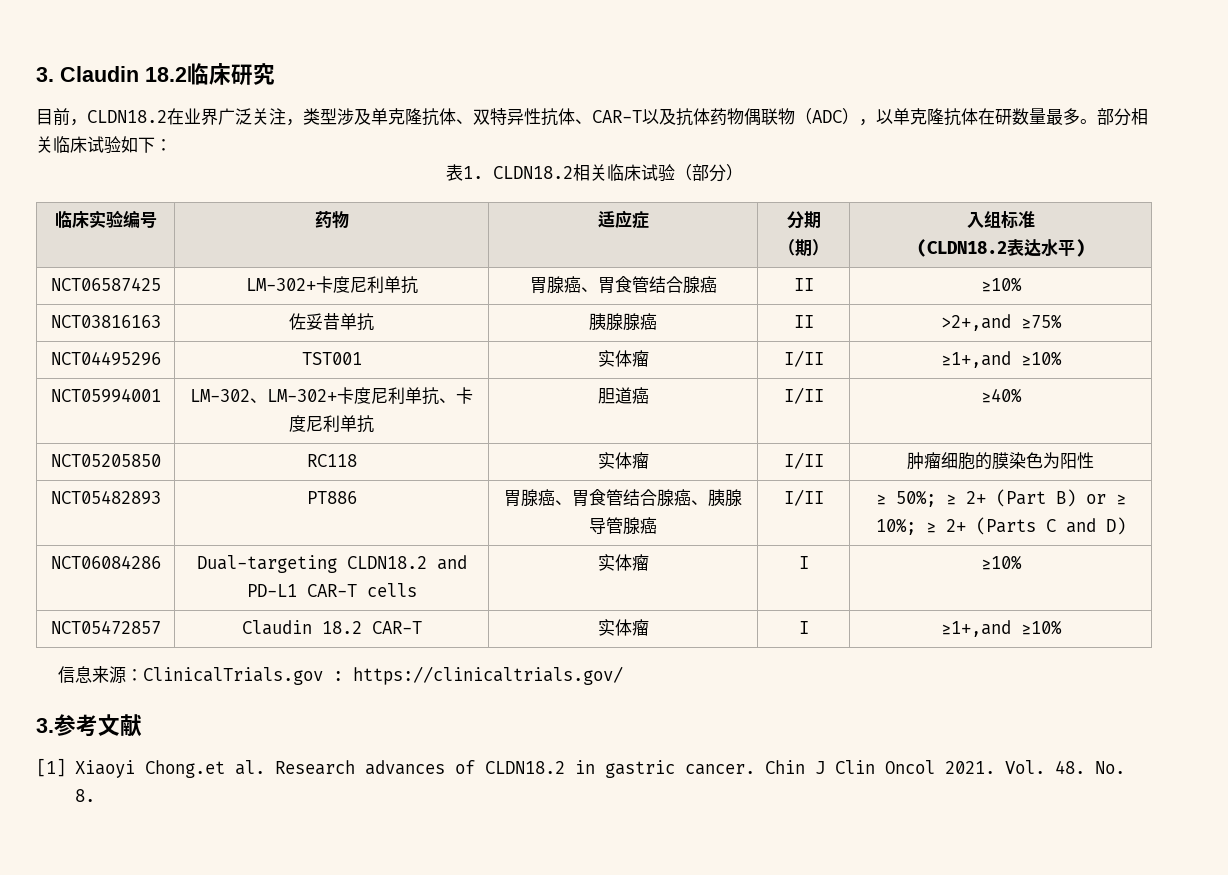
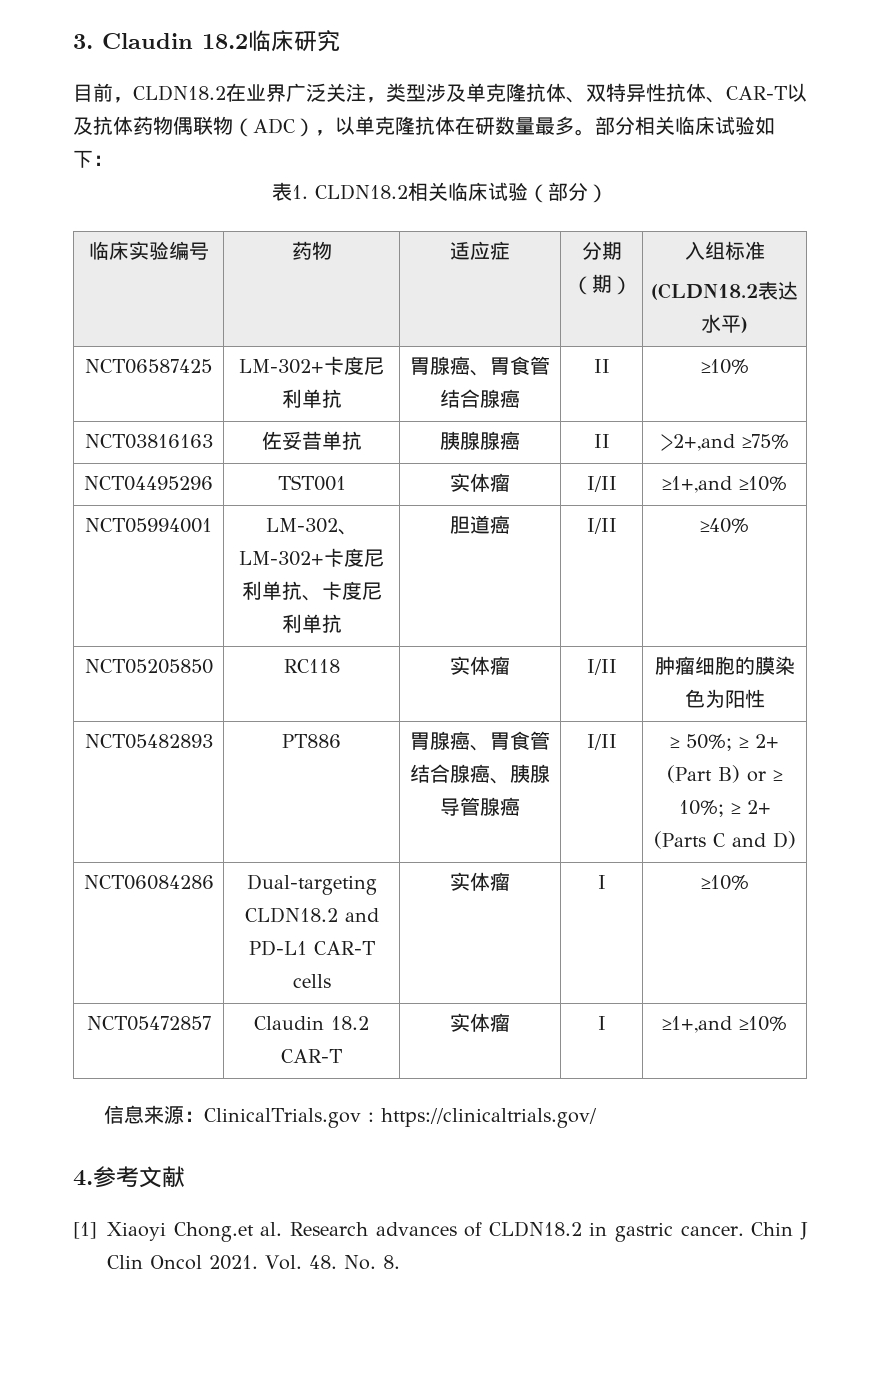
- 3.参考文献
+ 4.参考文献

